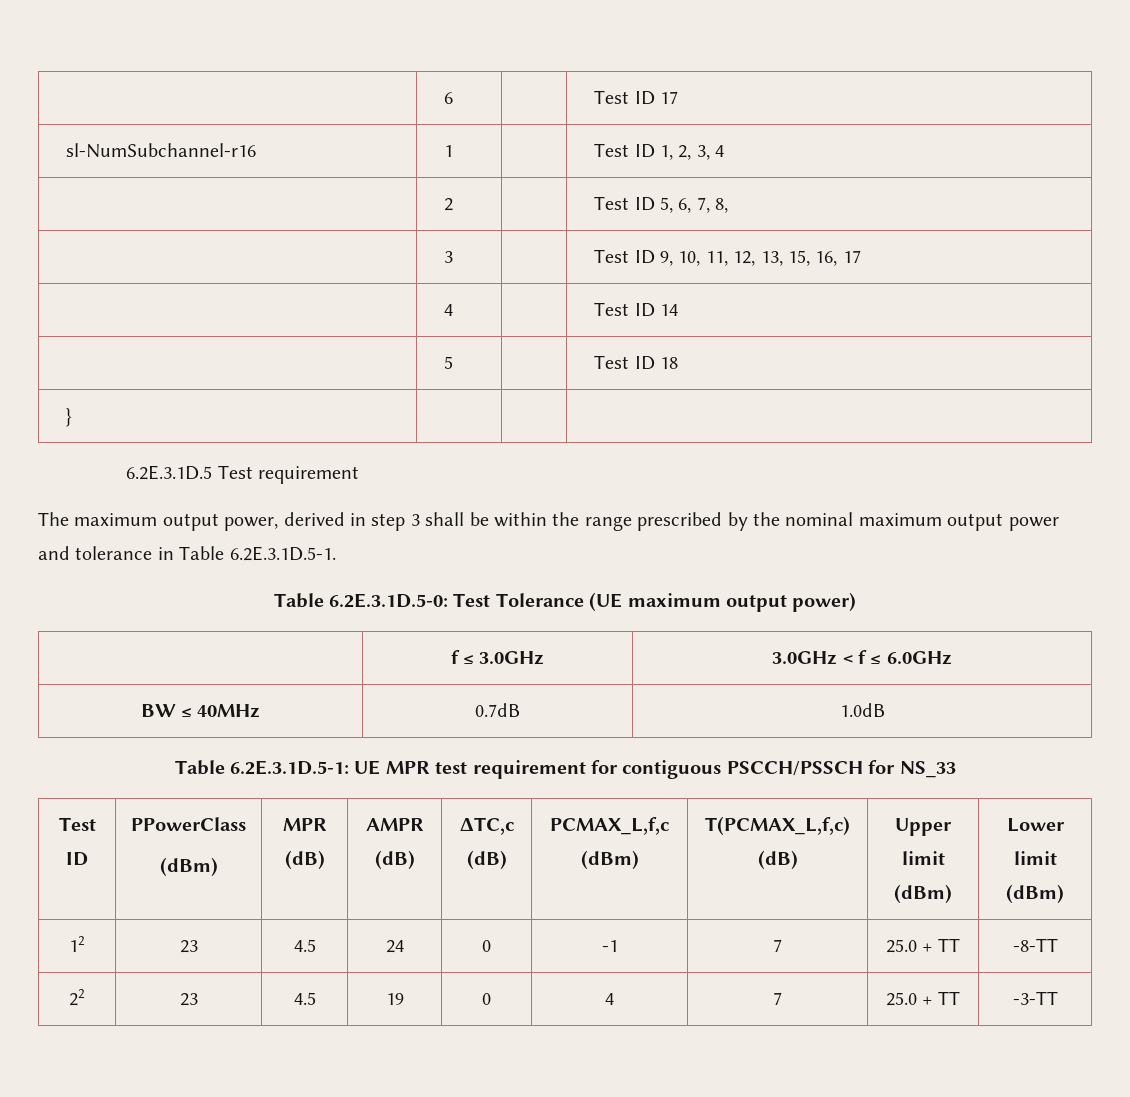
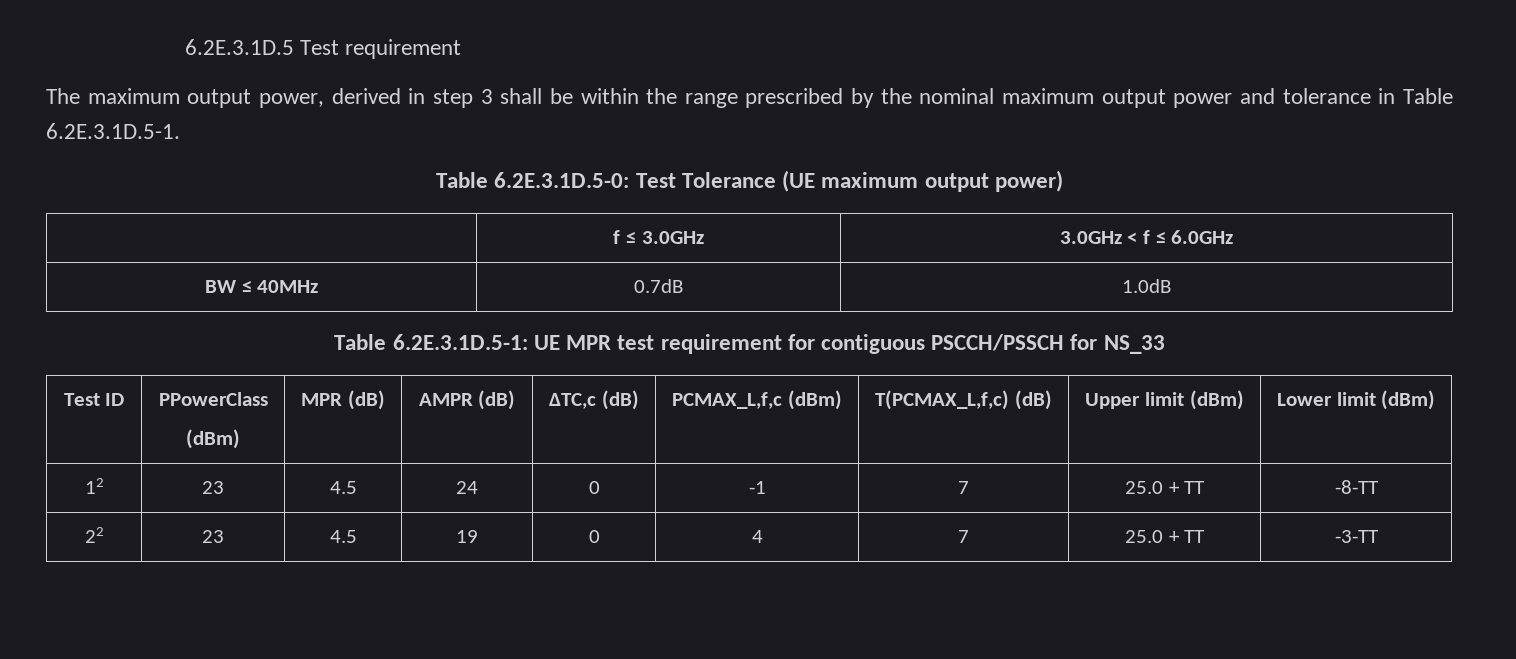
- | 6 | | Test ID 17
- sl-NumSubchannel-r16 | 1 | | Test ID 1, 2, 3, 4
- | 2 | | Test ID 5, 6, 7, 8,
- | 3 | | Test ID 9, 10, 11, 12, 13, 15, 16, 17
- | 4 | | Test ID 14
- | 5 | | Test ID 18
- } | | |

